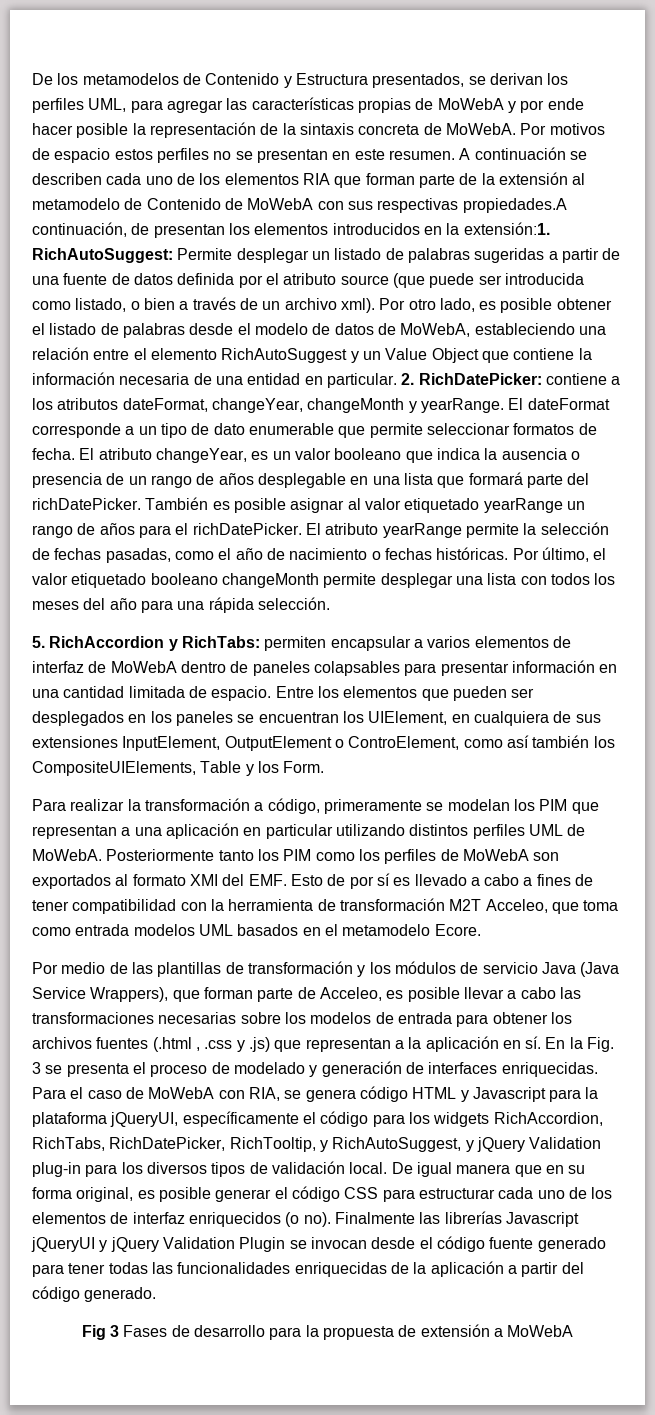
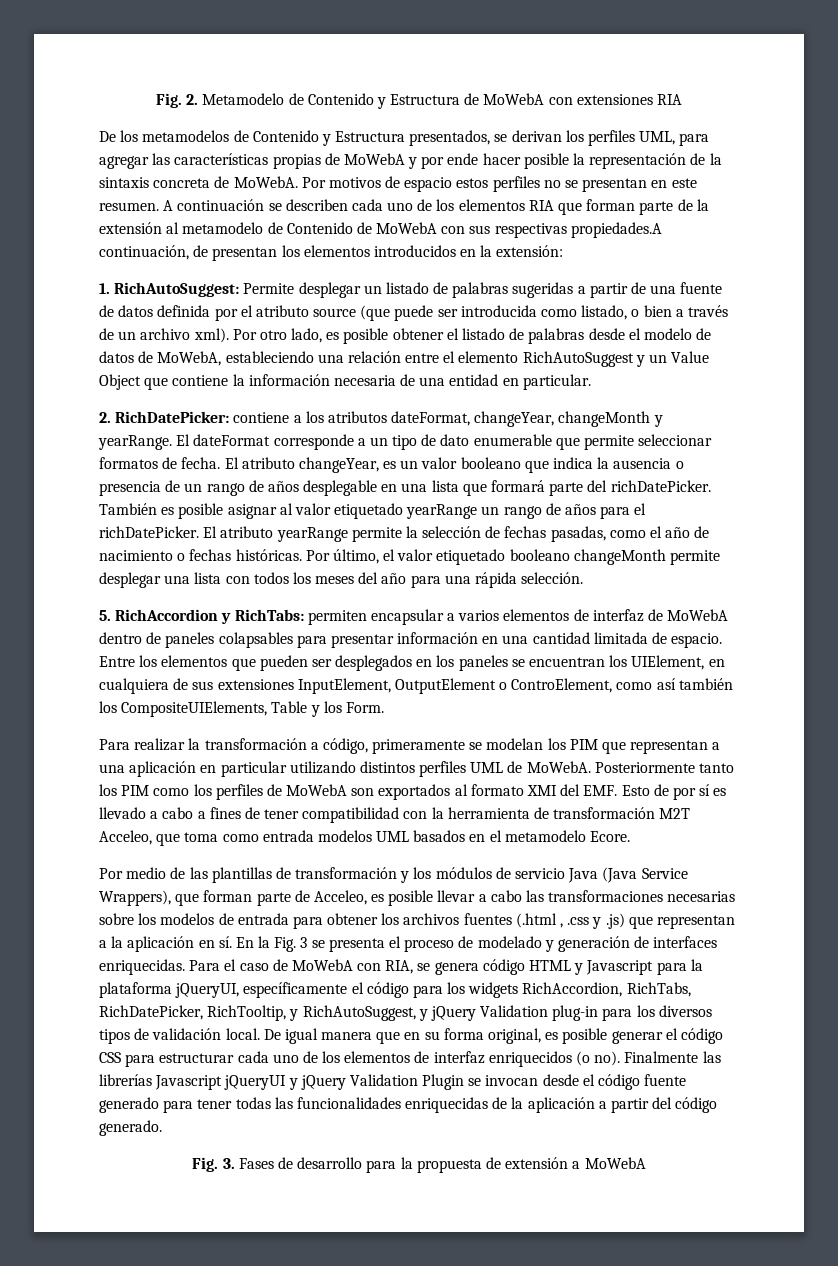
+ Fig. 2. Metamodelo de Contenido y Estructura de MoWebA con extensiones RIA
- A continuación se describen cada uno de los elementos RIA que forman parte de la extensión al metamodelo de Contenido de MoWebA con sus respectivas propiedades.A continuación, de presentan los elementos introducidos en la extensión:1. RichAutoSuggest:
+ A continuación se describen cada uno de los elementos RIA que forman parte de la extensión al metamodelo de Contenido de MoWebA con sus respectivas propiedades.A continuación, de presentan los elementos introducidos en la extensión:
+ 1. RichAutoSuggest:
- Por otro lado, es posible obtener el listado de palabras desde el modelo de datos de MoWebA, estableciendo una relación entre el elemento RichAutoSuggest y un Value Object que contiene la información necesaria de una entidad en particular. 2. RichDatePicker: contiene a los atributos dateFormat, changeYear, changeMonth y yearRange.
+ Por otro lado, es posible obtener el listado de palabras desde el modelo de datos de MoWebA, estableciendo una relación entre el elemento RichAutoSuggest y un Value Object que contiene la información necesaria de una entidad en particular.
+ 2. RichDatePicker: contiene a los atributos dateFormat, changeYear, changeMonth y yearRange.
- Fig 3 Fases de desarrollo para la propuesta de extensión a MoWebA
+ Fig. 3. Fases de desarrollo para la propuesta de extensión a MoWebA

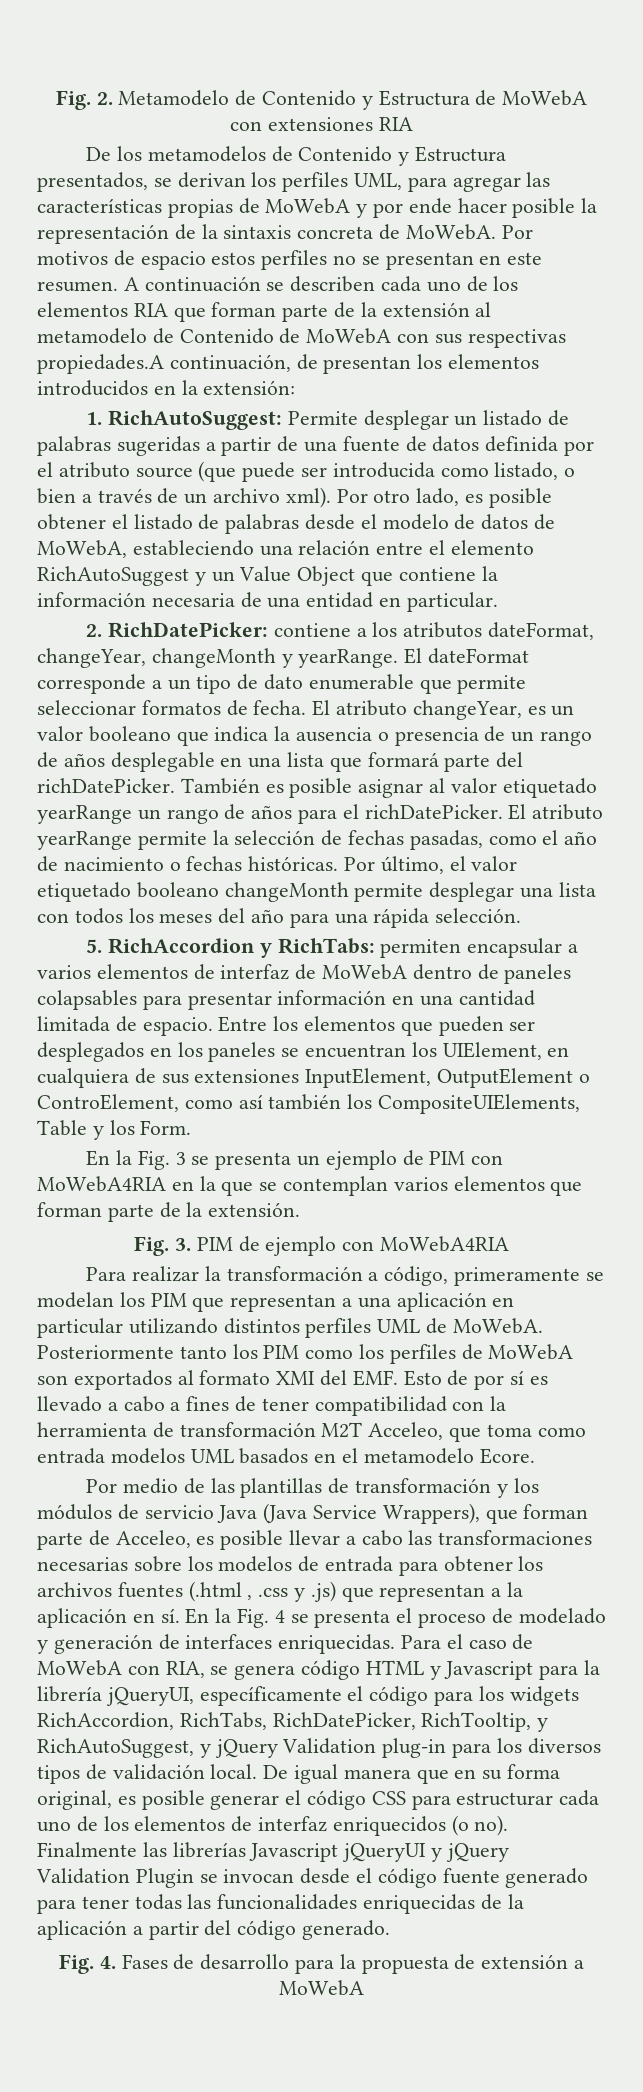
+ En la Fig. 3 se presenta un ejemplo de PIM con MoWebA4RIA en la que se contemplan varios elementos que forman parte de la extensión.
+ Fig. 3. PIM de ejemplo con MoWebA4RIA
- En la Fig. 3 se presenta el proceso de modelado y generación de interfaces enriquecidas.
+ En la Fig. 4 se presenta el proceso de modelado y generación de interfaces enriquecidas.
- Para el caso de MoWebA con RIA, se genera código HTML y Javascript para la plataforma jQueryUI, específicamente el código para los widgets RichAccordion, RichTabs, RichDatePicker, RichTooltip, y RichAutoSuggest, y jQuery Validation plug-in para los diversos tipos de validación local.
+ Para el caso de MoWebA con RIA, se genera código HTML y Javascript para la librería jQueryUI, específicamente el código para los widgets RichAccordion, RichTabs, RichDatePicker, RichTooltip, y RichAutoSuggest, y jQuery Validation plug-in para los diversos tipos de validación local.
- Fig. 3. Fases de desarrollo para la propuesta de extensión a MoWebA
+ Fig. 4. Fases de desarrollo para la propuesta de extensión a MoWebA

